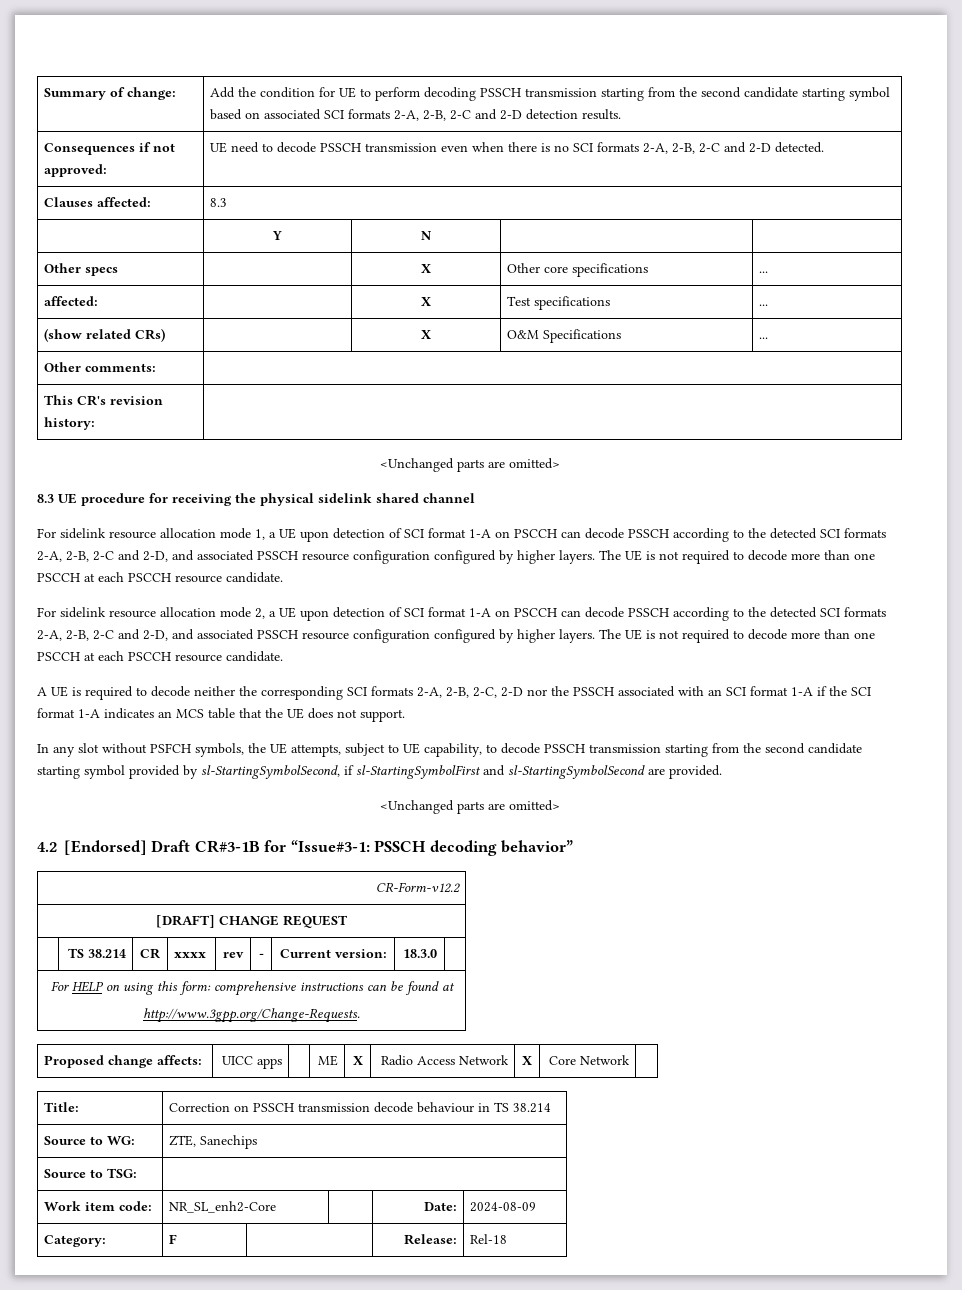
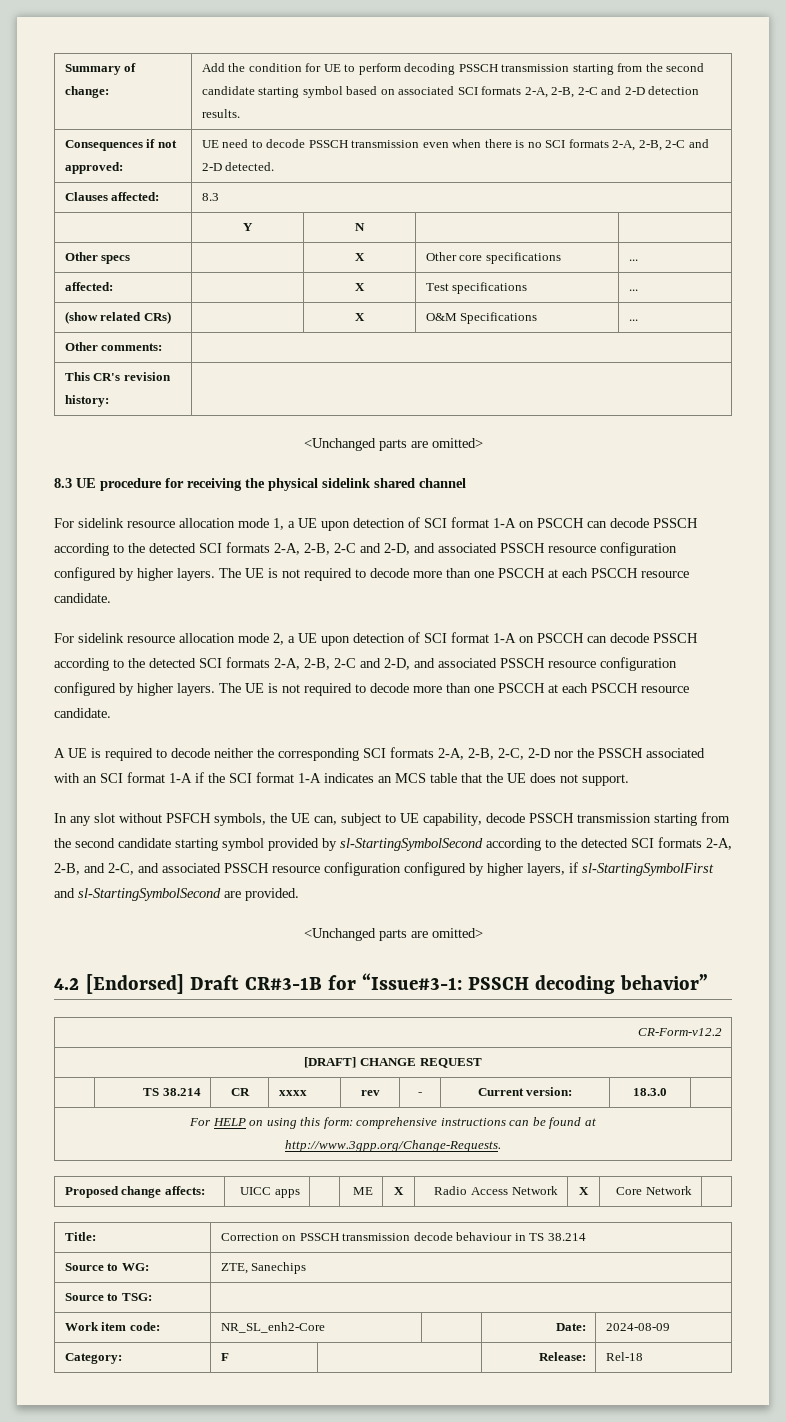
- In any slot without PSFCH symbols, the UE attempts, subject to UE capability, to decode PSSCH transmission starting from the second candidate starting symbol provided by sl-StartingSymbolSecond, if sl-StartingSymbolFirst and sl-StartingSymbolSecond are provided.
+ In any slot without PSFCH symbols, the UE can, subject to UE capability, decode PSSCH transmission starting from the second candidate starting symbol provided by sl-StartingSymbolSecond according to the detected SCI formats 2-A, 2-B, and 2-C, and associated PSSCH resource configuration configured by higher layers, if sl-StartingSymbolFirst and sl-StartingSymbolSecond are provided.

